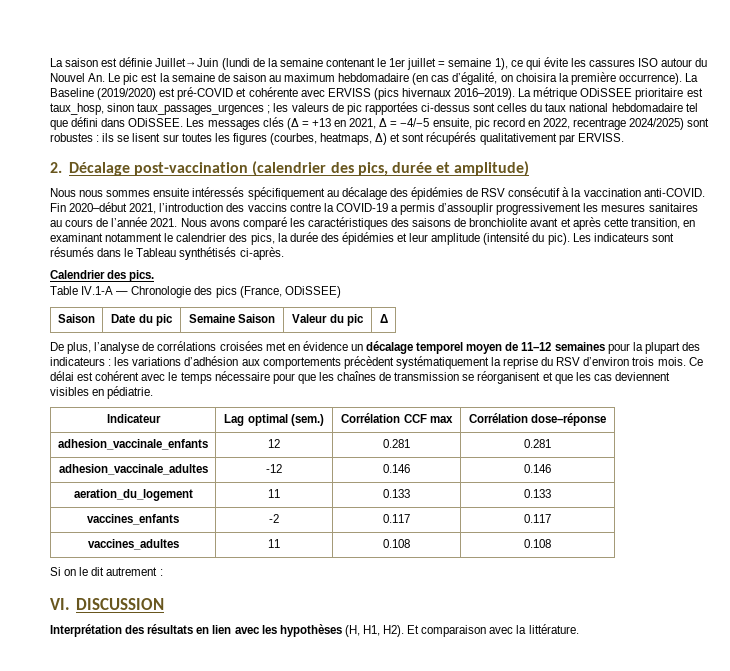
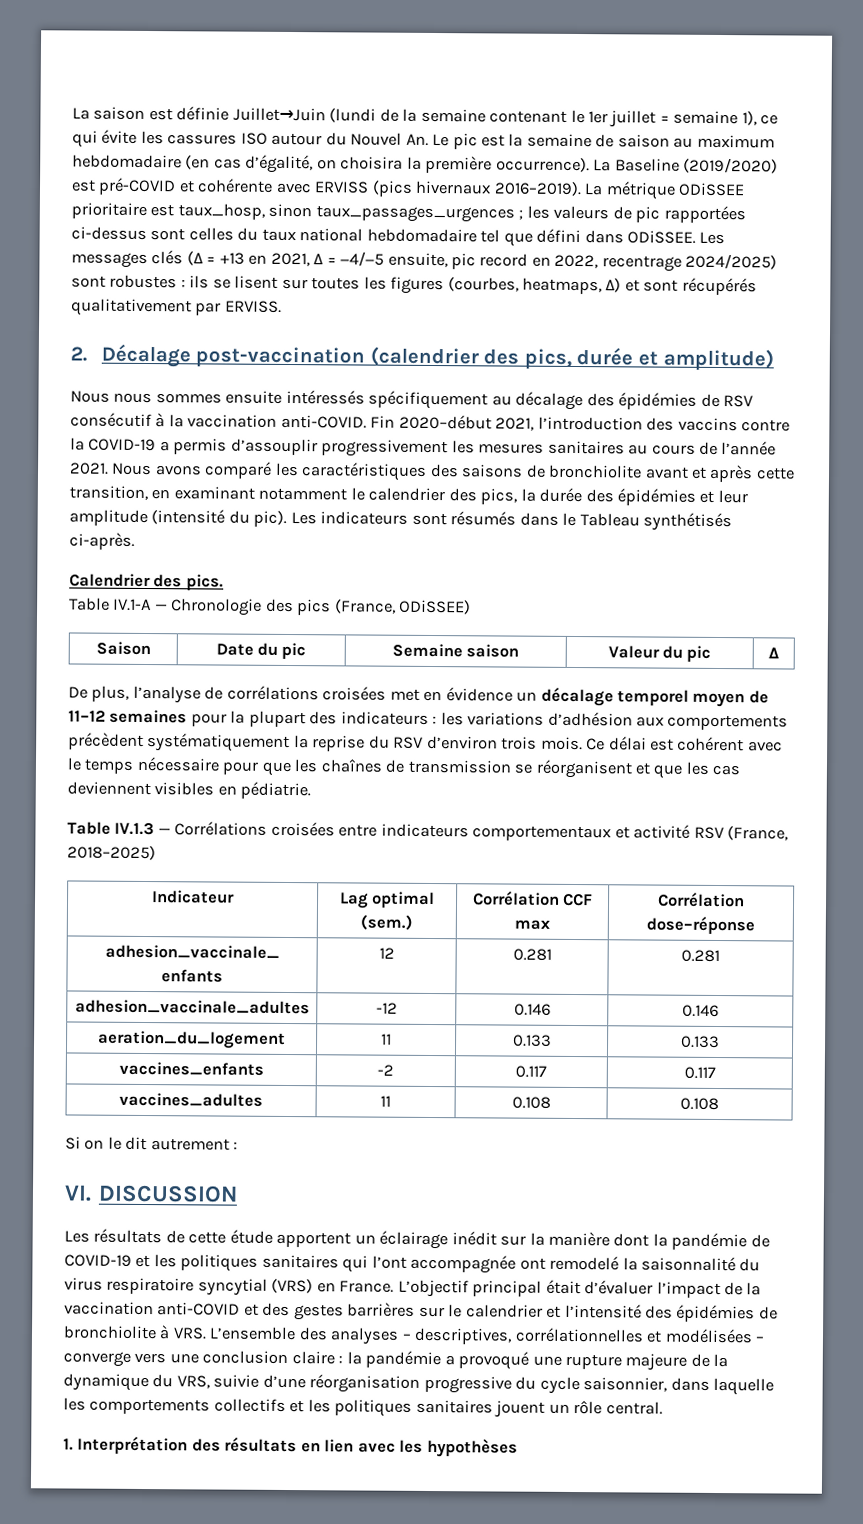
- Saison | Date du pic | Semaine Saison | Valeur du pic | Δ
+ Saison | Date du pic | Semaine saison | Valeur du pic | Δ
+ Table IV.1.3 — Corrélations croisées entre indicateurs comportementaux et activité RSV (France, 2018–2025)
- Interprétation des résultats en lien avec les hypothèses (H, H1, H2). Et comparaison avec la littérature.
+ Les résultats de cette étude apportent un éclairage inédit sur la manière dont la pandémie de COVID-19 et les politiques sanitaires qui l’ont accompagnée ont remodelé la saisonnalité du virus respiratoire syncytial (VRS) en France. L’objectif principal était d’évaluer l’impact de la vaccination anti-COVID et des gestes barrières sur le calendrier et l’intensité des épidémies de bronchiolite à VRS. L’ensemble des analyses – descriptives, corrélationnelles et modélisées – converge vers une conclusion claire : la pandémie a provoqué une rupture majeure de la dynamique du VRS, suivie d’une réorganisation progressive du cycle saisonnier, dans laquelle les comportements collectifs et les politiques sanitaires jouent un rôle central.
+ 1. Interprétation des résultats en lien avec les hypothèses

